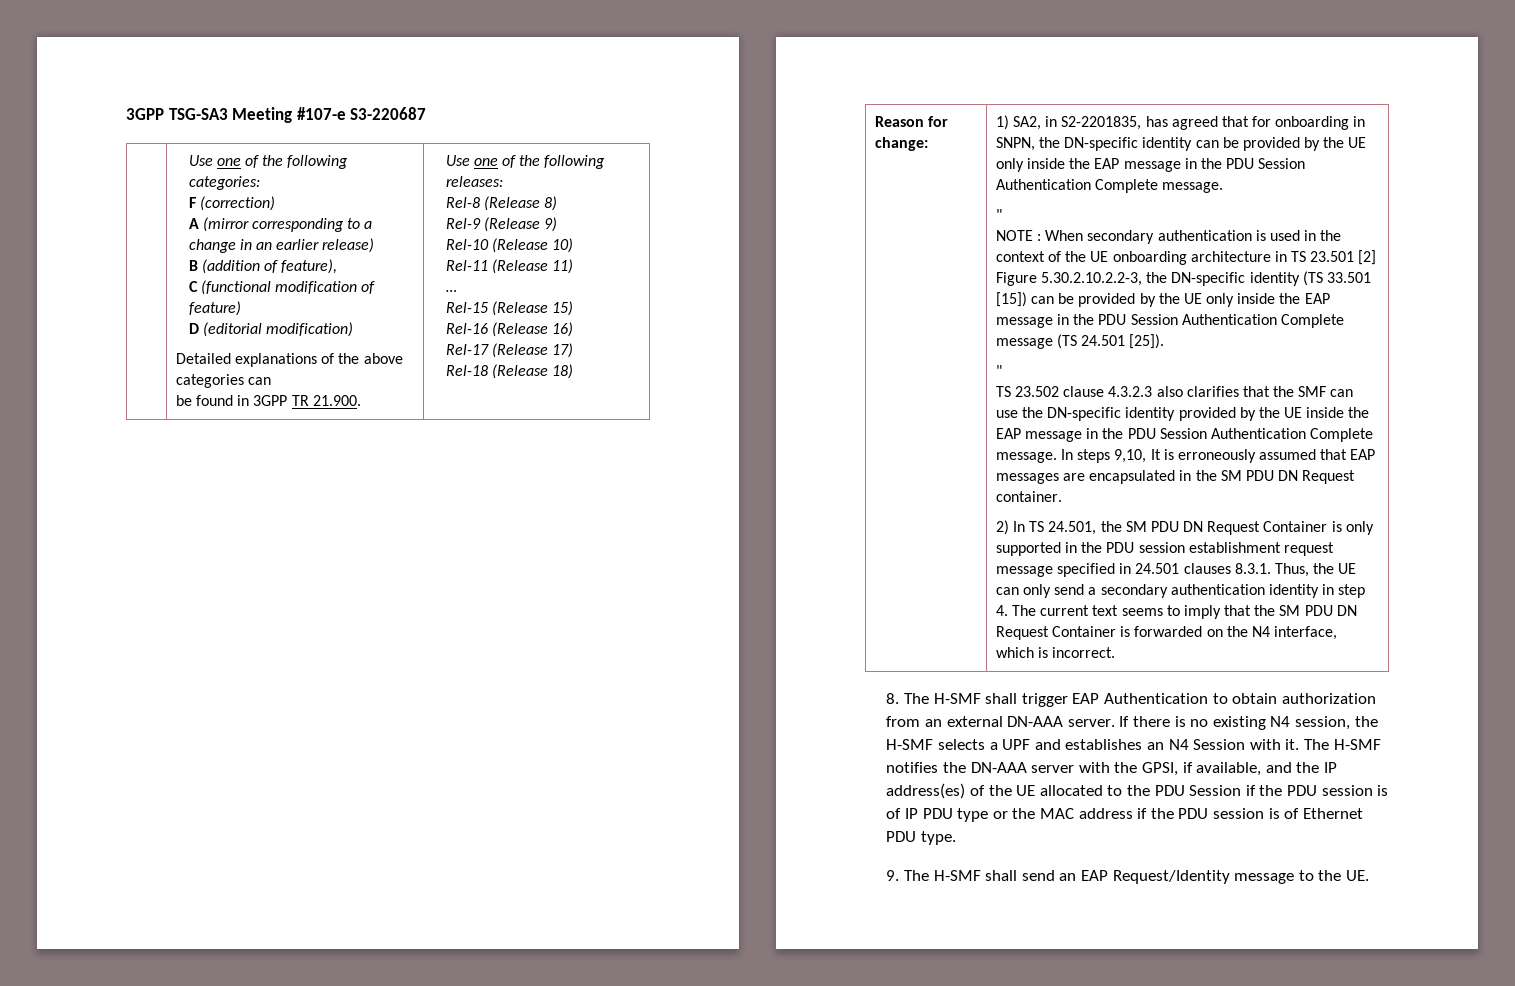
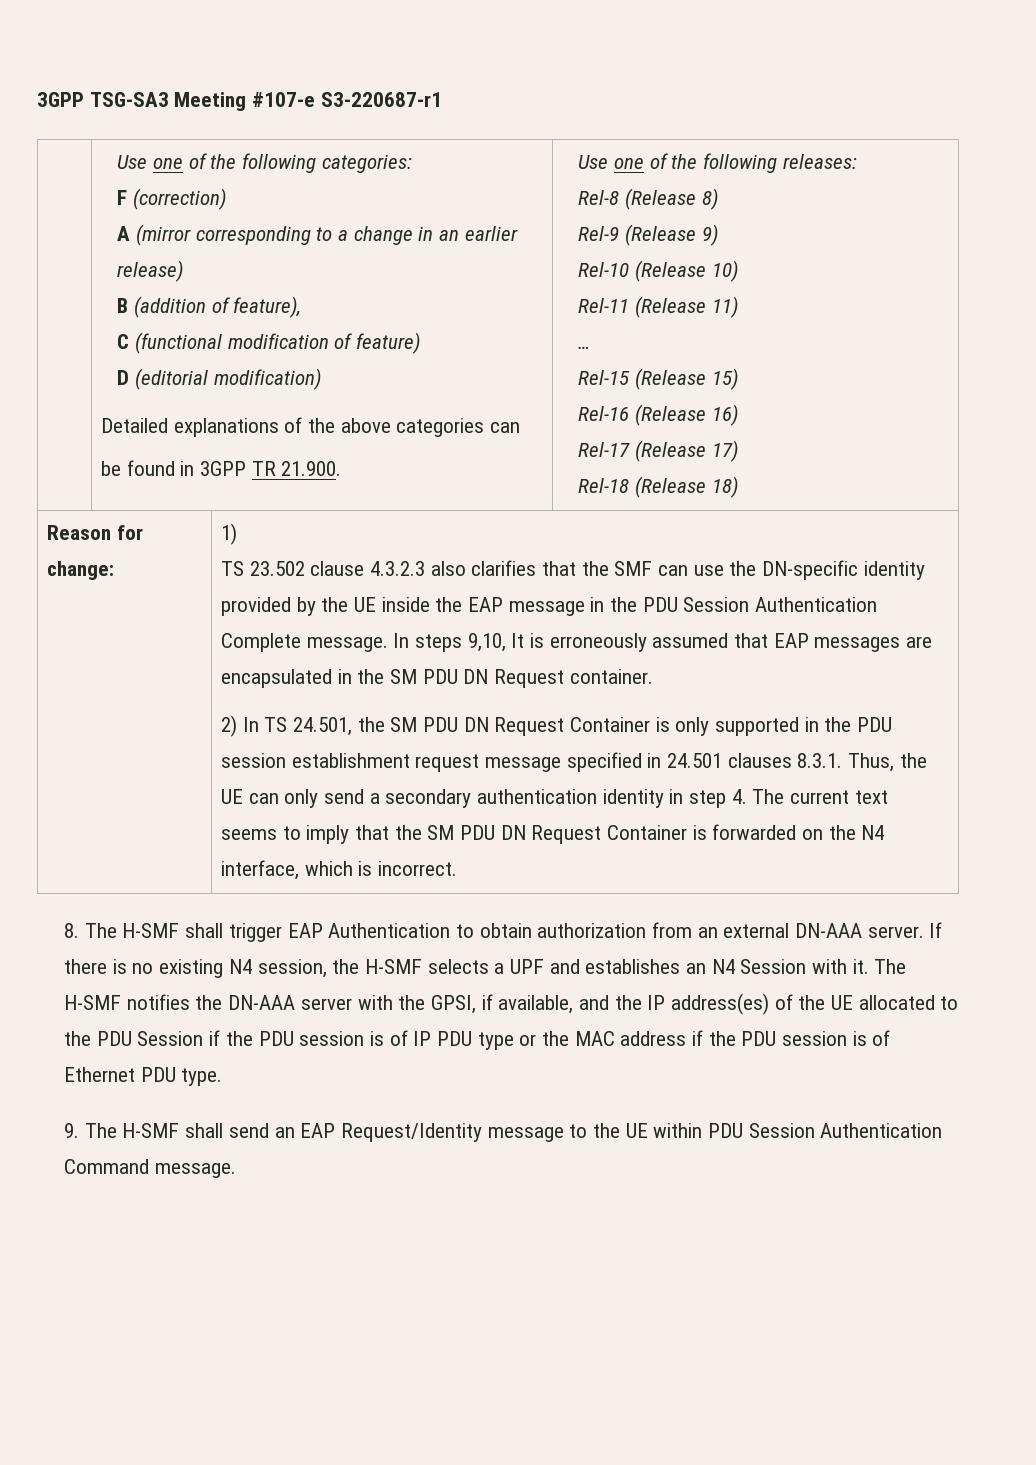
- 3GPP TSG-SA3 Meeting #107-e S3-220687
+ 3GPP TSG-SA3 Meeting #107-e S3-220687-r1
- 1) SA2, in S2-2201835, has agreed that for onboarding in SNPN, the DN-specific identity can be provided by the UE only inside the EAP message in the PDU Session Authentication Complete message.
- "
- NOTE : When secondary authentication is used in the context of the UE onboarding architecture in TS 23.501 [2] Figure 5.30.2.10.2.2-3, the DN-specific identity (TS 33.501 [15]) can be provided by the UE only inside the EAP message in the PDU Session Authentication Complete message (TS 24.501 [25]).
- "
+ 1)
- 9. The H-SMF shall send an EAP Request/Identity message to the UE.
+ 9. The H-SMF shall send an EAP Request/Identity message to the UE within PDU Session Authentication Command message.

